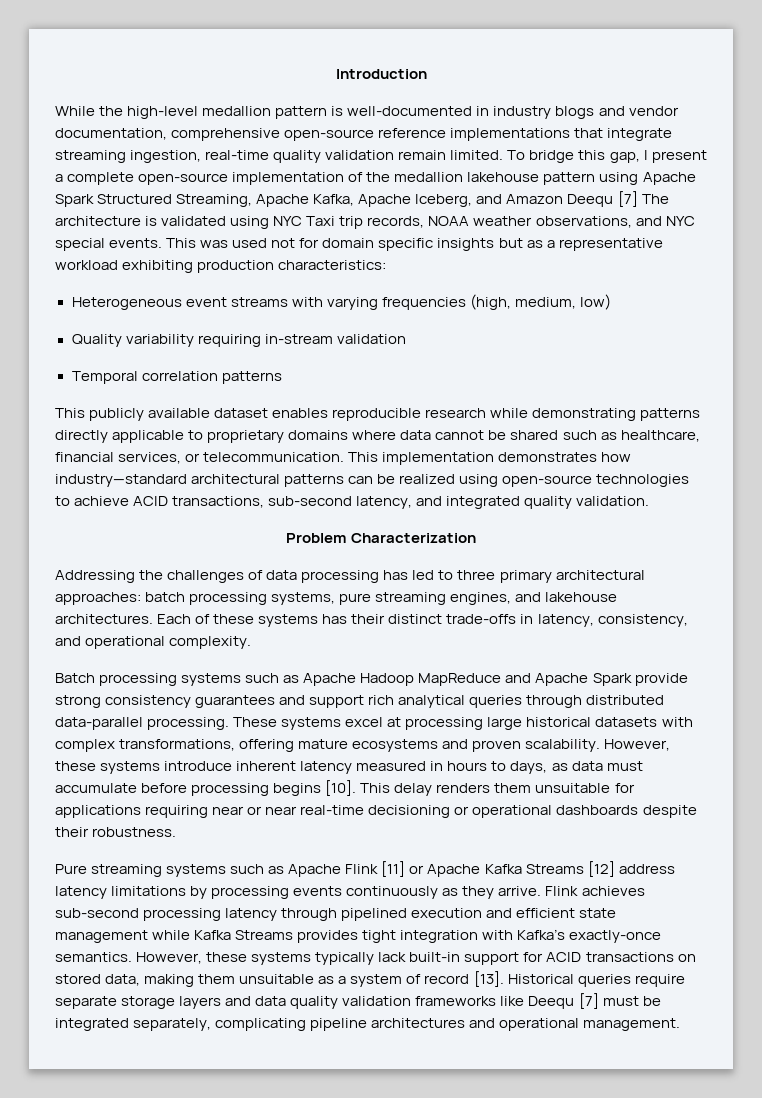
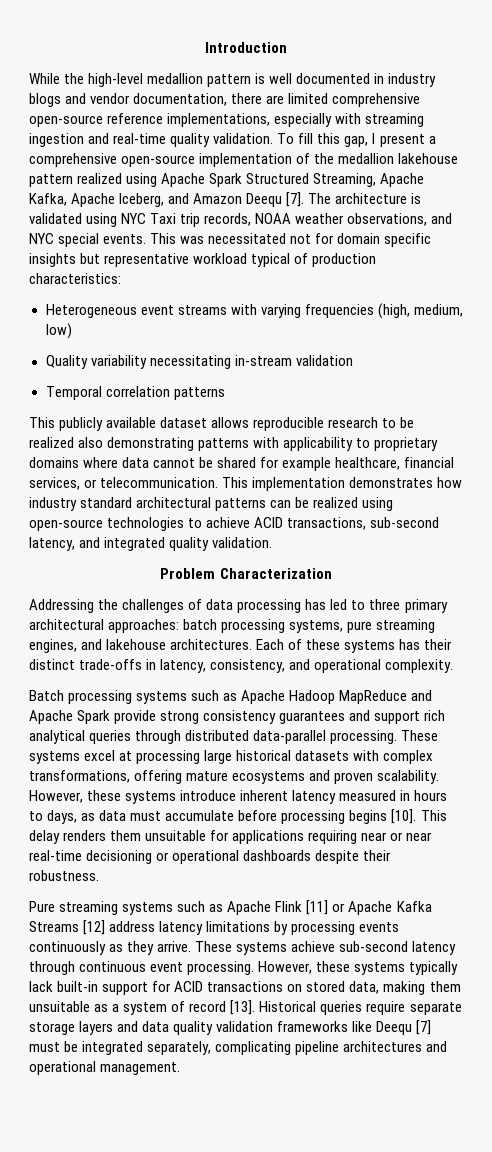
- While the high-level medallion pattern is well-documented in industry blogs and vendor documentation, comprehensive open-source reference implementations that integrate streaming ingestion, real-time quality validation remain limited. To bridge this gap, I present a complete open-source implementation of the medallion lakehouse pattern using Apache Spark Structured Streaming, Apache Kafka, Apache Iceberg, and Amazon Deequ [7] The architecture is validated using NYC Taxi trip records, NOAA weather observations, and NYC special events.
+ While the high-level medallion pattern is well documented in industry blogs and vendor documentation, there are limited comprehensive open-source reference implementations, especially with streaming ingestion and real-time quality validation. To fill this gap, I present a comprehensive open-source implementation of the medallion lakehouse pattern realized using Apache Spark Structured Streaming, Apache Kafka, Apache Iceberg, and Amazon Deequ [7]. The architecture is validated using NYC Taxi trip records, NOAA weather observations, and NYC special events.
- This was used not for domain specific insights but as a representative workload exhibiting production characteristics:
+ This was necessitated not for domain specific insights but representative workload typical of production characteristics:
- Quality variability requiring in-stream validation
+ Quality variability necessitating in-stream validation
- This publicly available dataset enables reproducible research while demonstrating patterns directly applicable to proprietary domains where data cannot be shared such as healthcare, financial services, or telecommunication.
+ This publicly available dataset allows reproducible research to be realized also demonstrating patterns with applicability to proprietary domains where data cannot be shared for example healthcare, financial services, or telecommunication.
- This implementation demonstrates how industry—standard architectural patterns can be realized using open-source technologies to achieve ACID transactions, sub-second latency, and integrated quality validation.
+ This implementation demonstrates how industry standard architectural patterns can be realized using open-source technologies to achieve ACID transactions, sub-second latency, and integrated quality validation.
- Flink achieves sub-second processing latency through pipelined execution and efficient state management while Kafka Streams provides tight integration with Kafka’s exactly-once semantics.
+ These systems achieve sub-second latency through continuous event processing.

